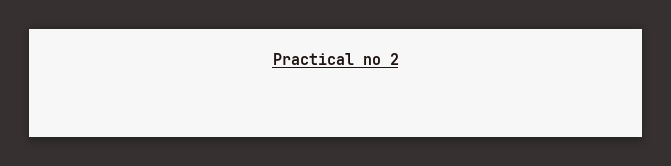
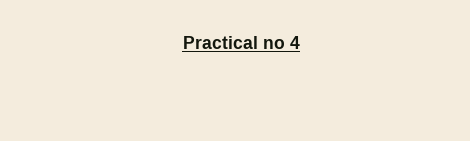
- Practical no 2
+ Practical no 4

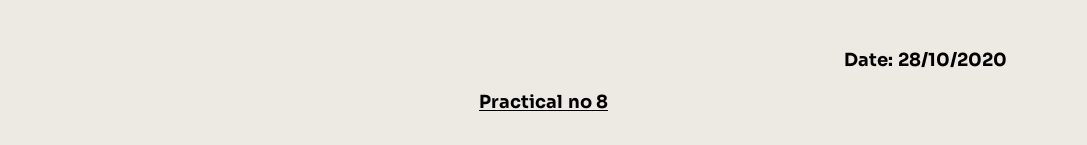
+ Date: 28/10/2020
- Practical no 4
+ Practical no 8

